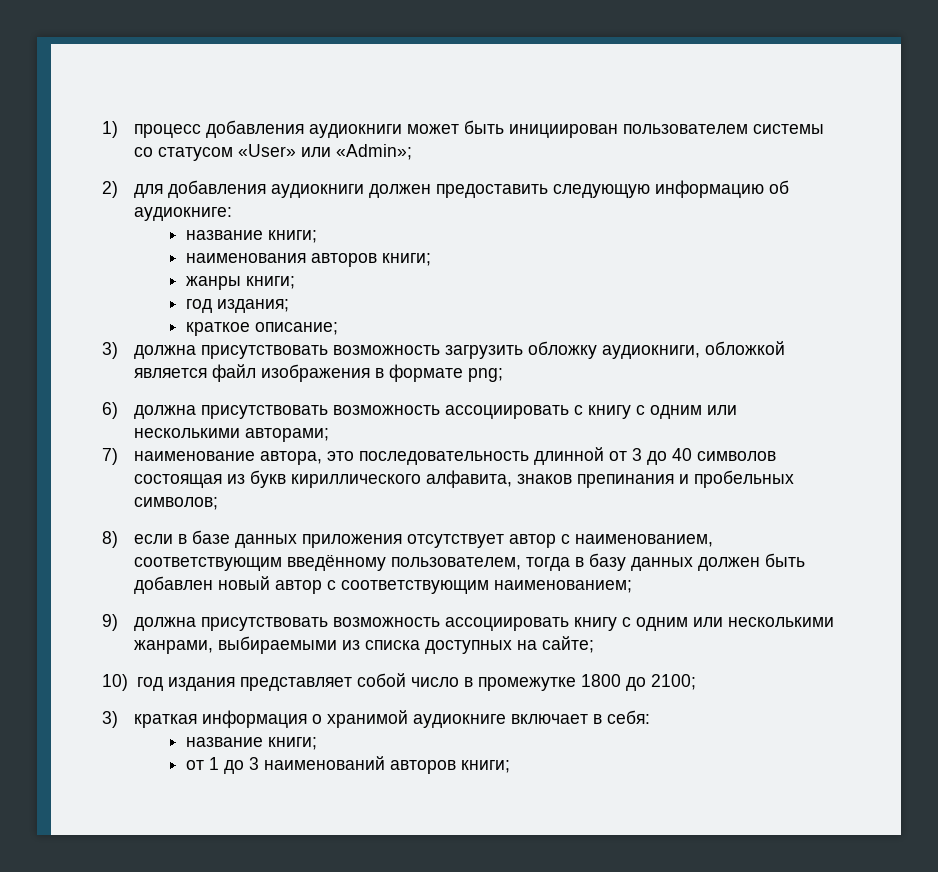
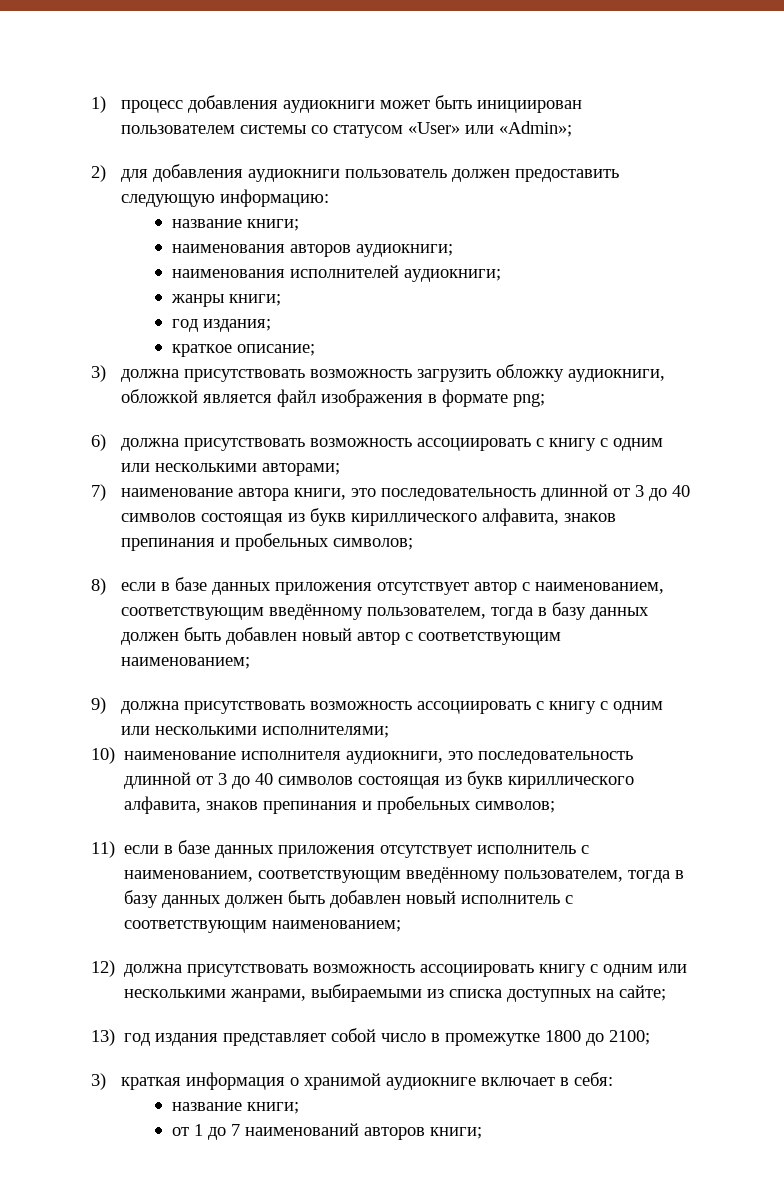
- 2) для добавления аудиокниги должен предоставить следующую информацию об аудиокниге:
+ 2) для добавления аудиокниги пользователь должен предоставить следующую информацию:
- наименования авторов книги;
+ наименования авторов аудиокниги;
+ наименования исполнителей аудиокниги;
- 7) наименование автора, это последовательность длинной от 3 до 40 символов состоящая из букв кириллического алфавита, знаков препинания и пробельных символов;
+ 7) наименование автора книги, это последовательность длинной от 3 до 40 символов состоящая из букв кириллического алфавита, знаков препинания и пробельных символов;
- 9) должна присутствовать возможность ассоциировать книгу с одним или несколькими жанрами, выбираемыми из списка доступных на сайте;
+ 9) должна присутствовать возможность ассоциировать c книгу с одним или несколькими исполнителями;
+ 10) наименование исполнителя аудиокниги, это последовательность длинной от 3 до 40 символов состоящая из букв кириллического алфавита, знаков препинания и пробельных символов;
+ 11) если в базе данных приложения отсутствует исполнитель с наименованием, соответствующим введённому пользователем, тогда в базу данных должен быть добавлен новый исполнитель с соответствующим наименованием;
+ 12) должна присутствовать возможность ассоциировать книгу с одним или несколькими жанрами, выбираемыми из списка доступных на сайте;
- 10) год издания представляет собой число в промежутке 1800 до 2100;
+ 13) год издания представляет собой число в промежутке 1800 до 2100;
- от 1 до 3 наименований авторов книги;
+ от 1 до 7 наименований авторов книги;

